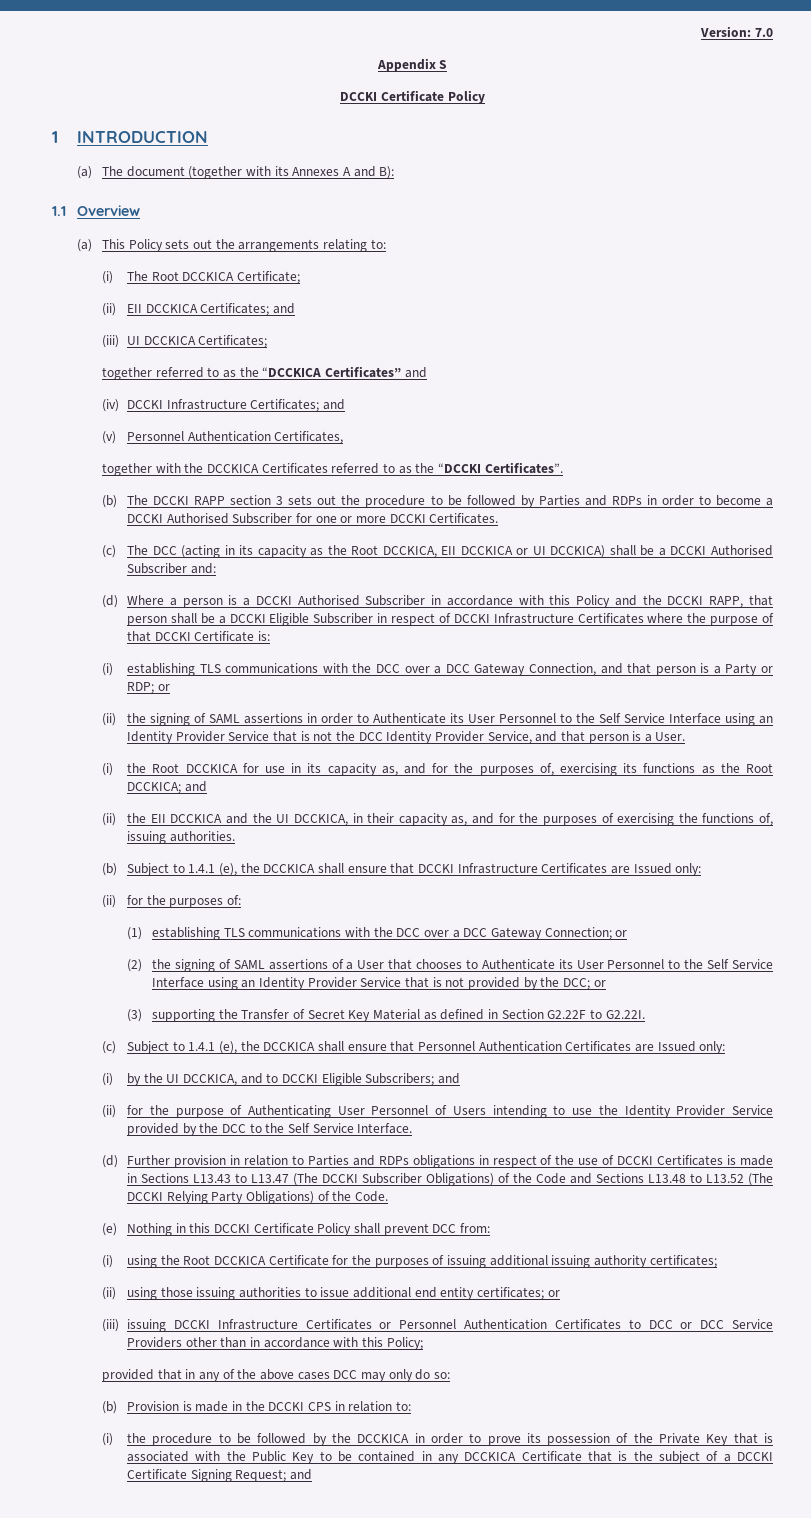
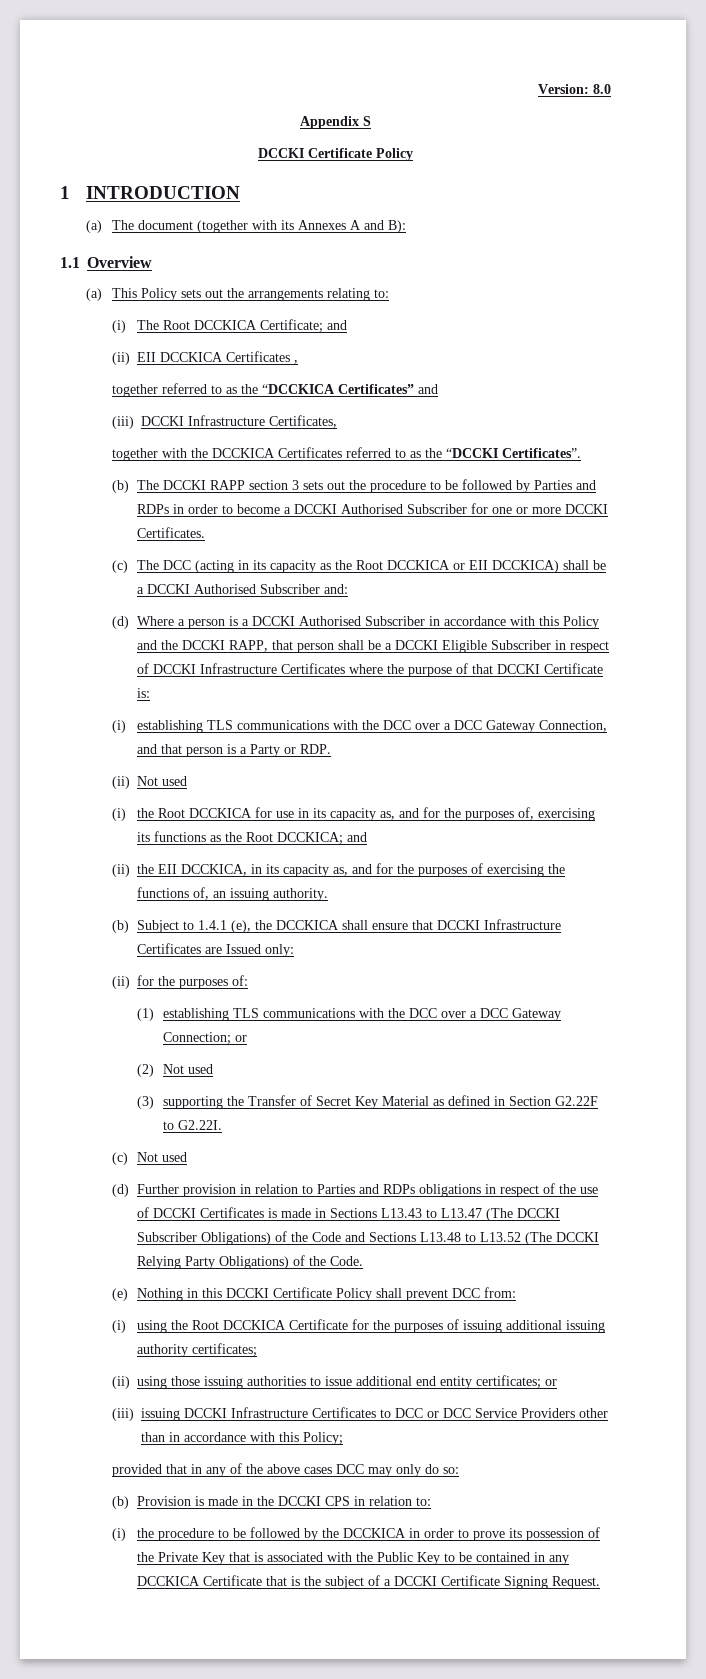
- Version: 7.0
+ Version: 8.0
- (i) The Root DCCKICA Certificate;
+ (i) The Root DCCKICA Certificate; and
- (ii) EII DCCKICA Certificates; and
- (iii) UI DCCKICA Certificates;
+ (ii) EII DCCKICA Certificates ,
- (iv) DCCKI Infrastructure Certificates; and
- (v) Personnel Authentication Certificates,
+ (iii) DCCKI Infrastructure Certificates,
- (c) The DCC (acting in its capacity as the Root DCCKICA, EII DCCKICA or UI DCCKICA) shall be a DCCKI Authorised Subscriber and:
+ (c) The DCC (acting in its capacity as the Root DCCKICA or EII DCCKICA) shall be a DCCKI Authorised Subscriber and:
- (i) establishing TLS communications with the DCC over a DCC Gateway Connection, and that person is a Party or RDP; or
- (ii) the signing of SAML assertions in order to Authenticate its User Personnel to the Self Service Interface using an Identity Provider Service that is not the DCC Identity Provider Service, and that person is a User.
+ (i) establishing TLS communications with the DCC over a DCC Gateway Connection, and that person is a Party or RDP.
+ (ii) Not used
- (ii) the EII DCCKICA and the UI DCCKICA, in their capacity as, and for the purposes of exercising the functions of, issuing authorities.
+ (ii) the EII DCCKICA, in its capacity as, and for the purposes of exercising the functions of, an issuing authority.
- (2) the signing of SAML assertions of a User that chooses to Authenticate its User Personnel to the Self Service Interface using an Identity Provider Service that is not provided by the DCC; or
+ (2) Not used
- (c) Subject to 1.4.1 (e), the DCCKICA shall ensure that Personnel Authentication Certificates are Issued only:
- (i) by the UI DCCKICA, and to DCCKI Eligible Subscribers; and
- (ii) for the purpose of Authenticating User Personnel of Users intending to use the Identity Provider Service provided by the DCC to the Self Service Interface.
+ (c) Not used
- (iii) issuing DCCKI Infrastructure Certificates or Personnel Authentication Certificates to DCC or DCC Service Providers other than in accordance with this Policy;
+ (iii) issuing DCCKI Infrastructure Certificates to DCC or DCC Service Providers other than in accordance with this Policy;
- (i) the procedure to be followed by the DCCKICA in order to prove its possession of the Private Key that is associated with the Public Key to be contained in any DCCKICA Certificate that is the subject of a DCCKI Certificate Signing Request; and
+ (i) the procedure to be followed by the DCCKICA in order to prove its possession of the Private Key that is associated with the Public Key to be contained in any DCCKICA Certificate that is the subject of a DCCKI Certificate Signing Request.

